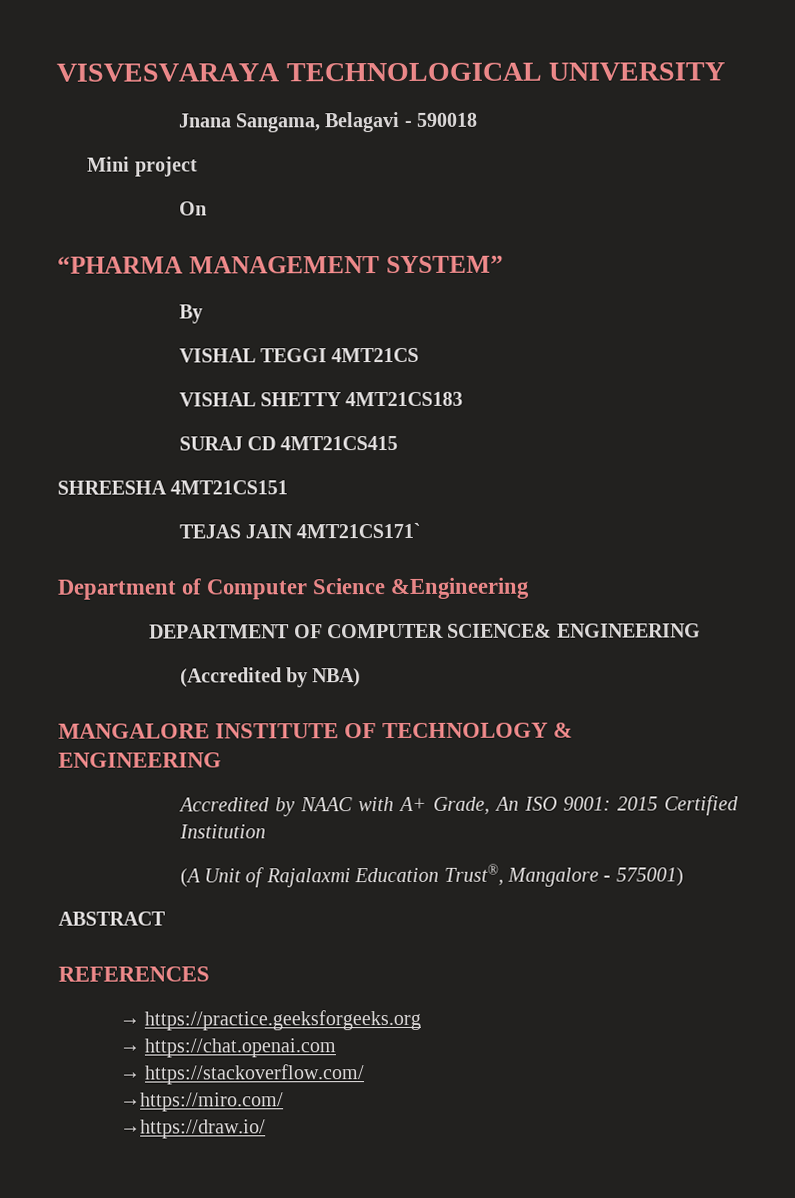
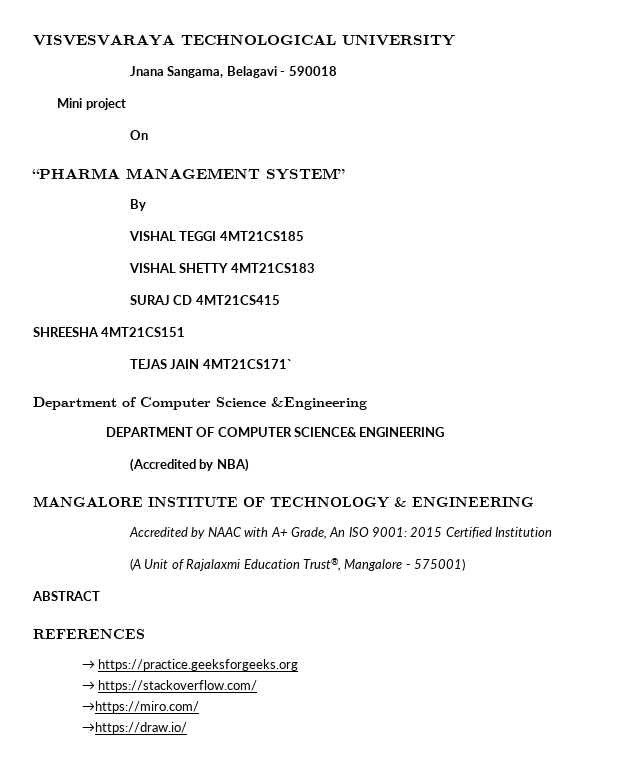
- VISHAL TEGGI 4MT21CS
+ VISHAL TEGGI 4MT21CS185
- → https://chat.openai.com

